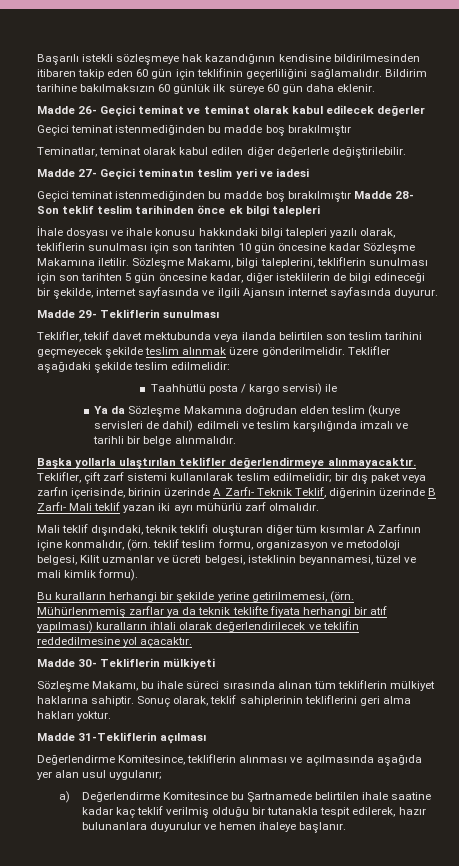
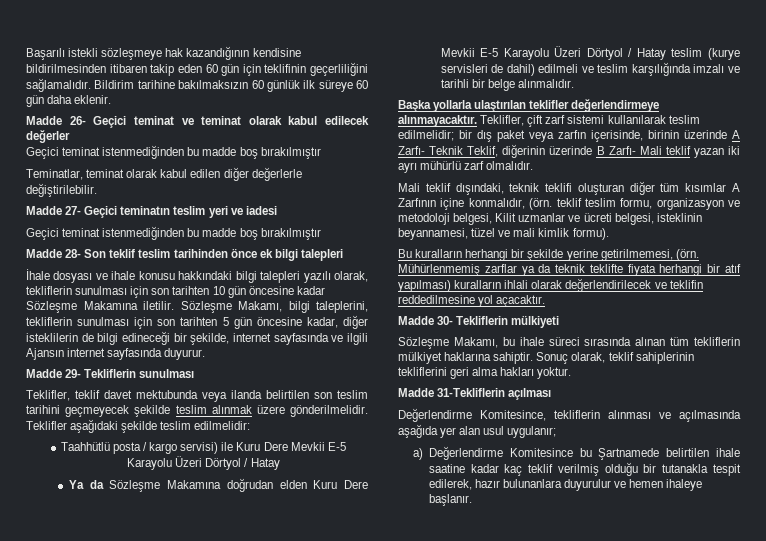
  Madde 27- Geçici teminatın teslim yeri ve iadesi
- Geçici teminat istenmediğinden bu madde boş bırakılmıştır Madde 28- Son teklif teslim tarihinden önce ek bilgi talepleri
+ Geçici teminat istenmediğinden bu madde boş bırakılmıştır
+ Madde 28- Son teklif teslim tarihinden önce ek bilgi talepleri
- Taahhütlü posta / kargo servisi) ile
+ Taahhütlü posta / kargo servisi) ile Kuru Dere Mevkii E-5 Karayolu Üzeri Dörtyol / Hatay
- Ya da Sözleşme Makamına doğrudan elden teslim (kurye servisleri de dahil) edilmeli ve teslim karşılığında imzalı ve tarihli bir belge alınmalıdır.
+ Ya da Sözleşme Makamına doğrudan elden Kuru Dere Mevkii E-5 Karayolu Üzeri Dörtyol / Hatay teslim (kurye servisleri de dahil) edilmeli ve teslim karşılığında imzalı ve tarihli bir belge alınmalıdır.

